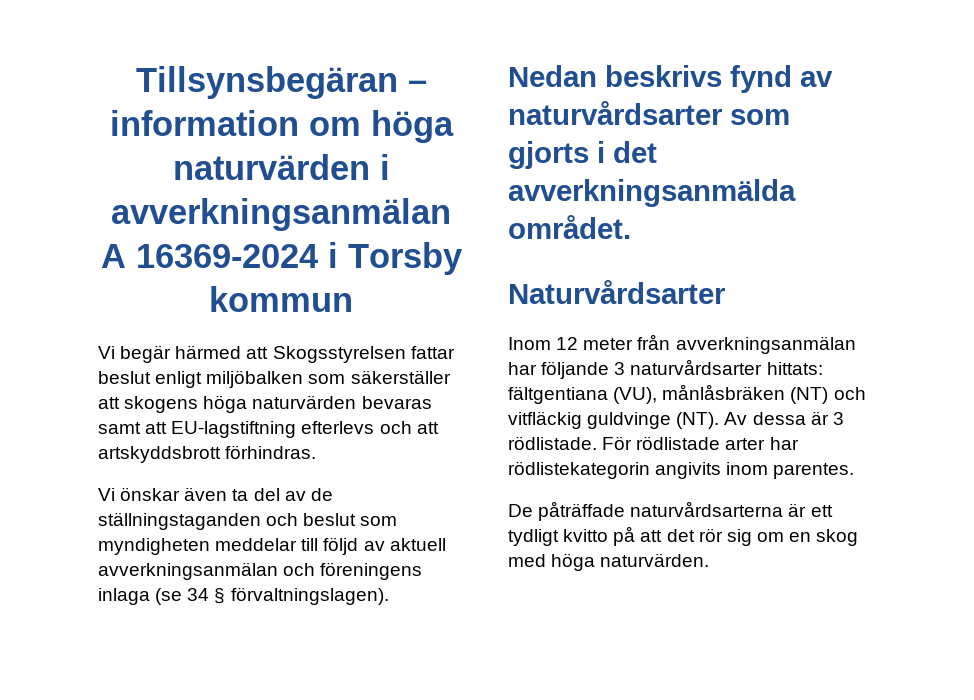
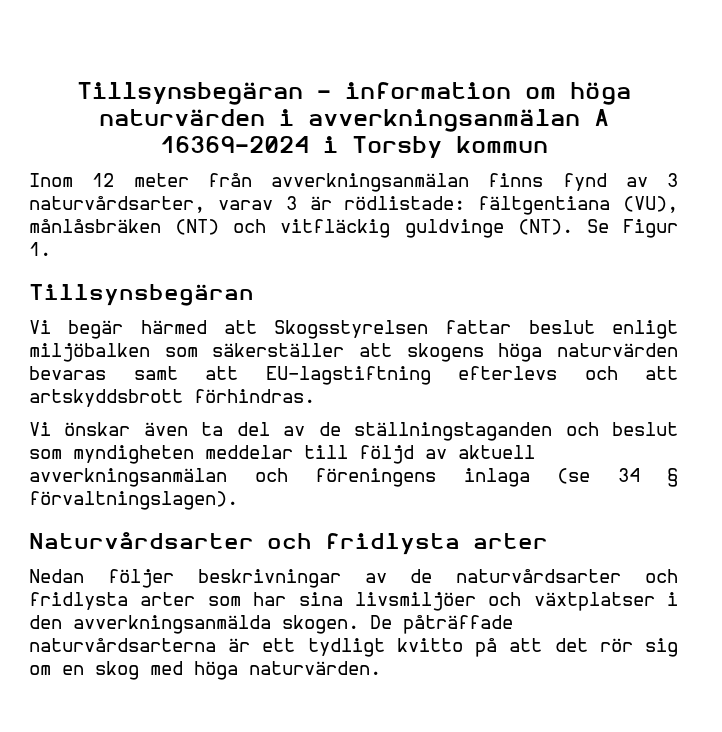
+ Inom 12 meter från avverkningsanmälan finns fynd av 3 naturvårdsarter, varav 3 är rödlistade: fältgentiana (VU), månlåsbräken (NT) och vitfläckig guldvinge (NT). Se Figur 1.
+ Tillsynsbegäran
- Nedan beskrivs fynd av naturvårdsarter som gjorts i det avverkningsanmälda området.
- Naturvårdsarter
- Inom 12 meter från avverkningsanmälan har följande 3 naturvårdsarter hittats: fältgentiana (VU), månlåsbräken (NT) och vitfläckig guldvinge (NT). Av dessa är 3 rödlistade. För rödlistade arter har rödlistekategorin angivits inom parentes.
- De påträffade naturvårdsarterna är ett tydligt kvitto på att det rör sig om en skog med höga naturvärden.
+ Naturvårdsarter och fridlysta arter
+ Nedan följer beskrivningar av de naturvårdsarter och fridlysta arter som har sina livsmiljöer och växtplatser i den avverkningsanmälda skogen. De påträffade naturvårdsarterna är ett tydligt kvitto på att det rör sig om en skog med höga naturvärden.

